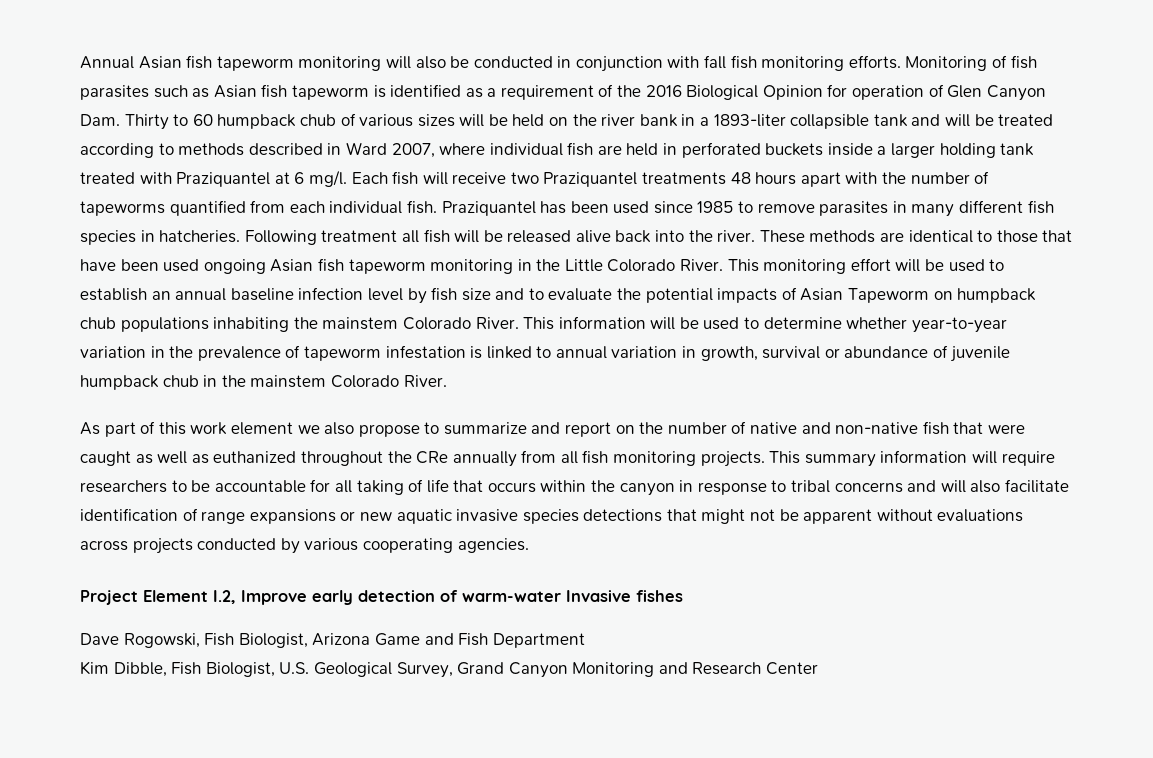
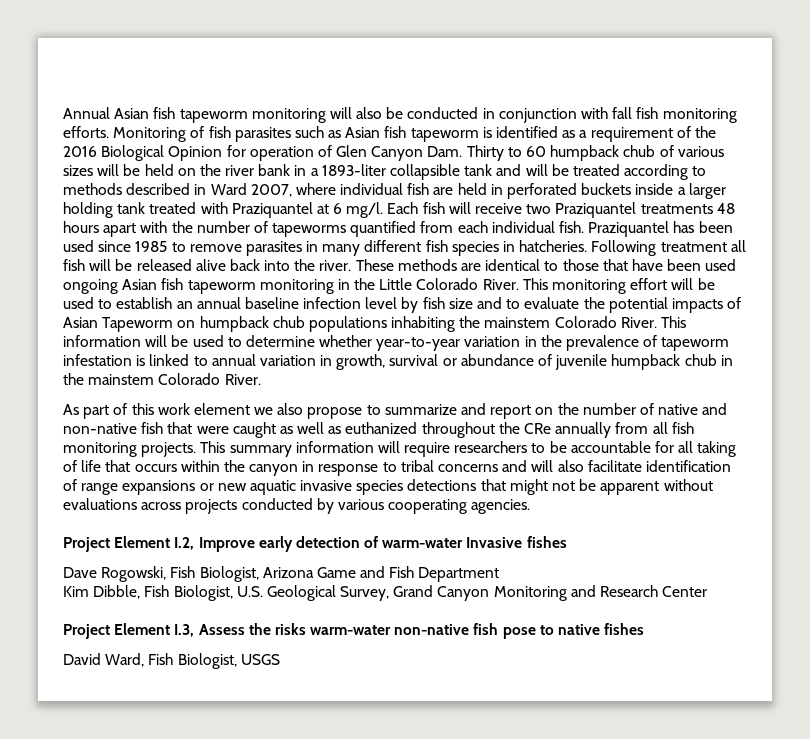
+ Project Element I.3, Assess the risks warm-water non-native fish pose to native fishes
+ David Ward, Fish Biologist, USGS

